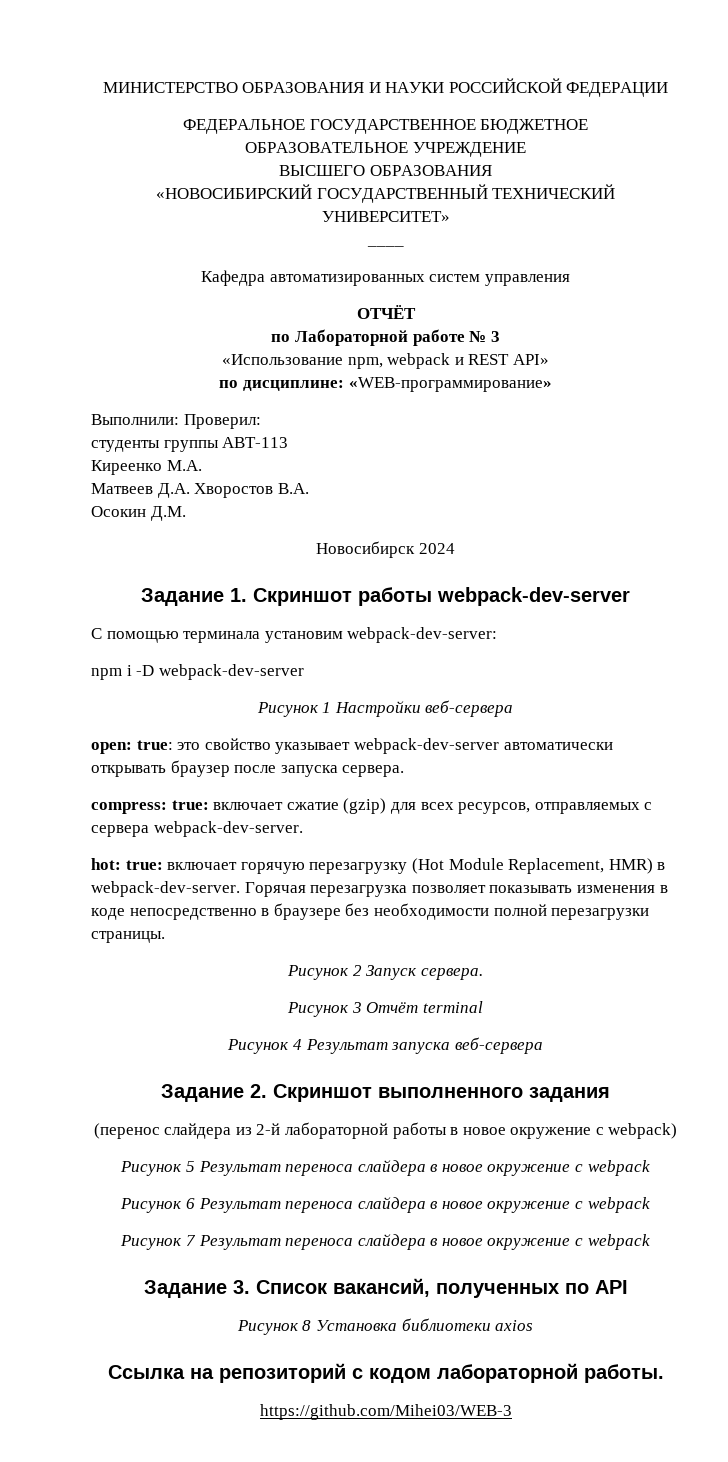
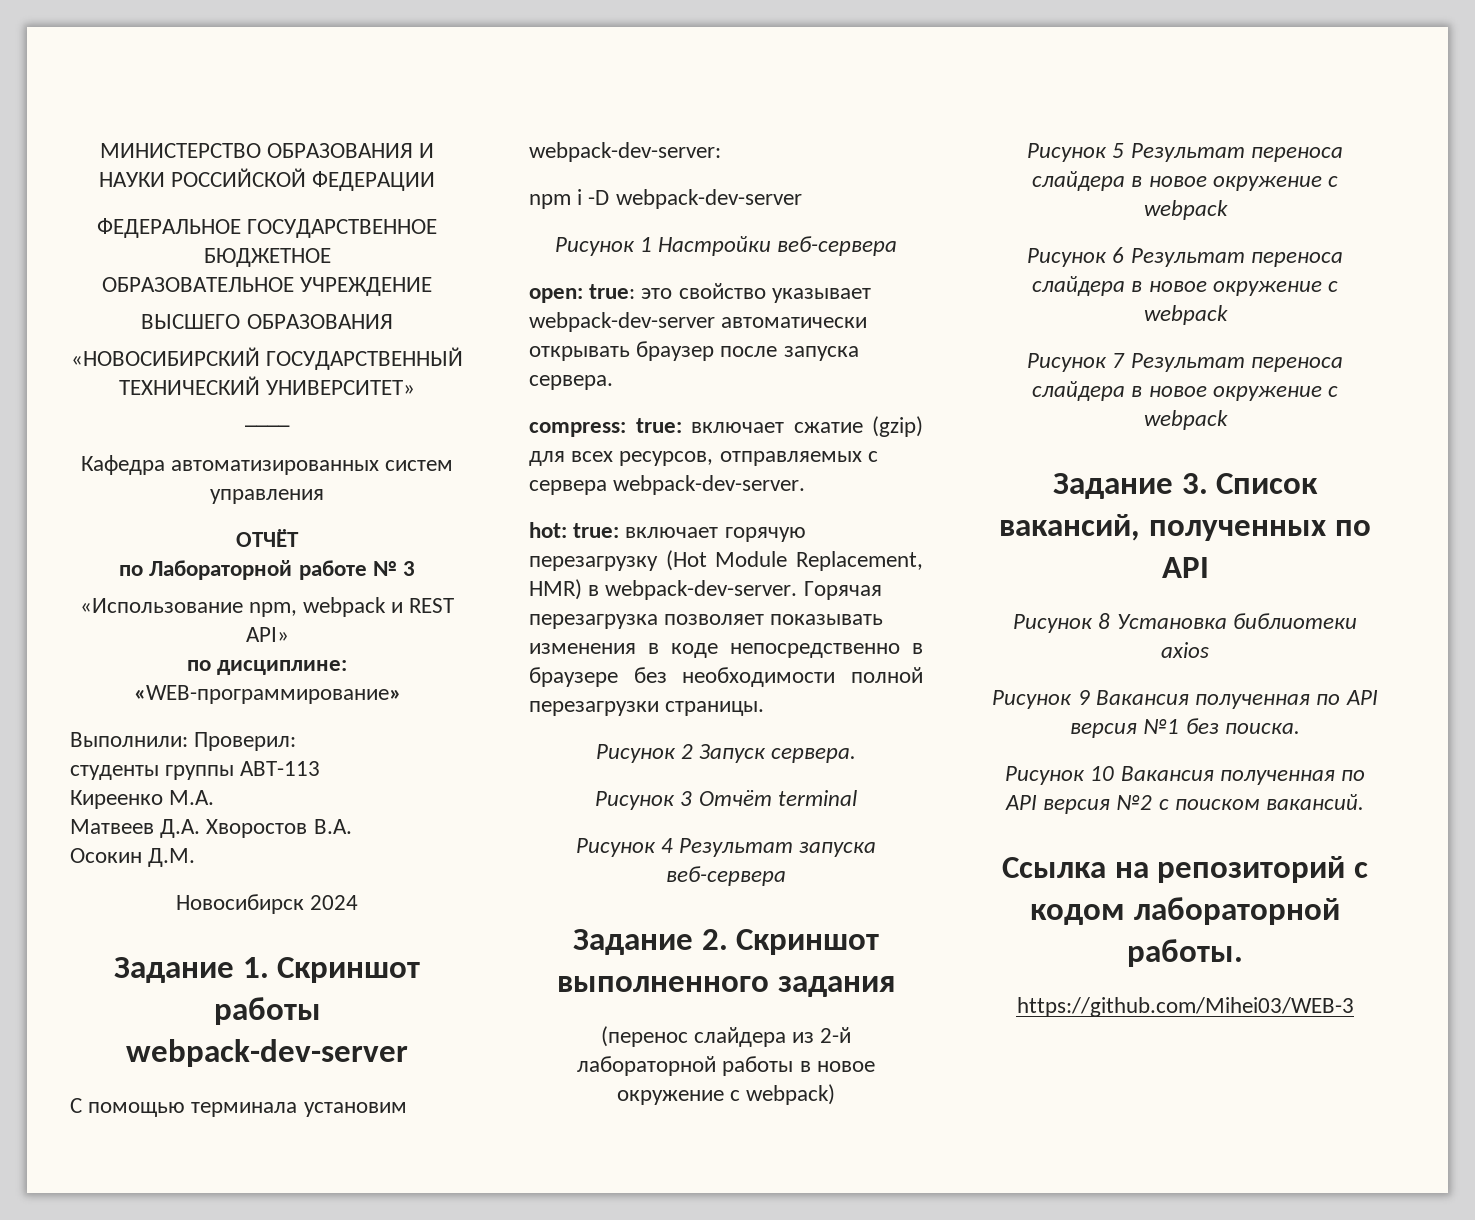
+ Рисунок 9 Вакансия полученная по API версия №1 без поиска.
+ Рисунок 10 Вакансия полученная по API версия №2 с поиском вакансий.

